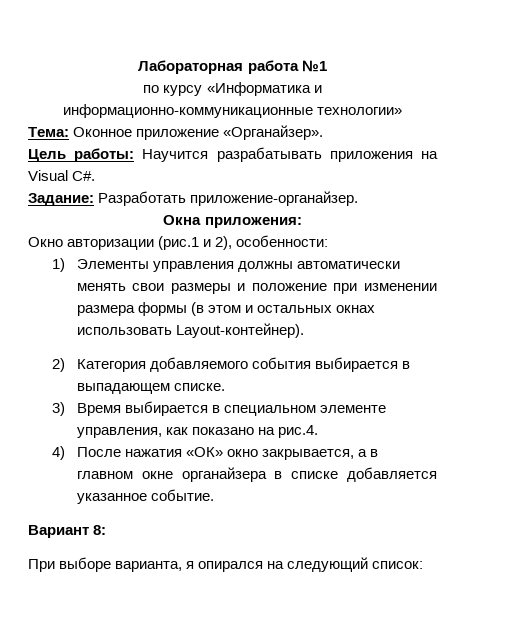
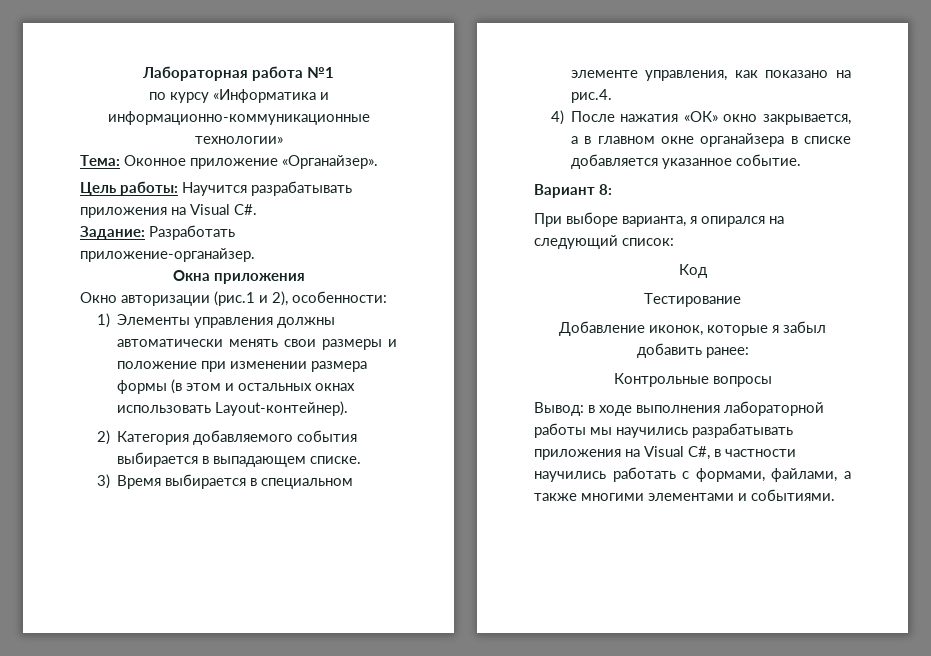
- Окна приложения:
+ Окна приложения
+ Код
+ Тестирование
+ Добавление иконок, которые я забыл добавить ранее:
+ Контрольные вопросы
+ Вывод: в ходе выполнения лабораторной работы мы научились разрабатывать приложения на Visual C#, в частности научились работать с формами, файлами, а также многими элементами и событиями.

